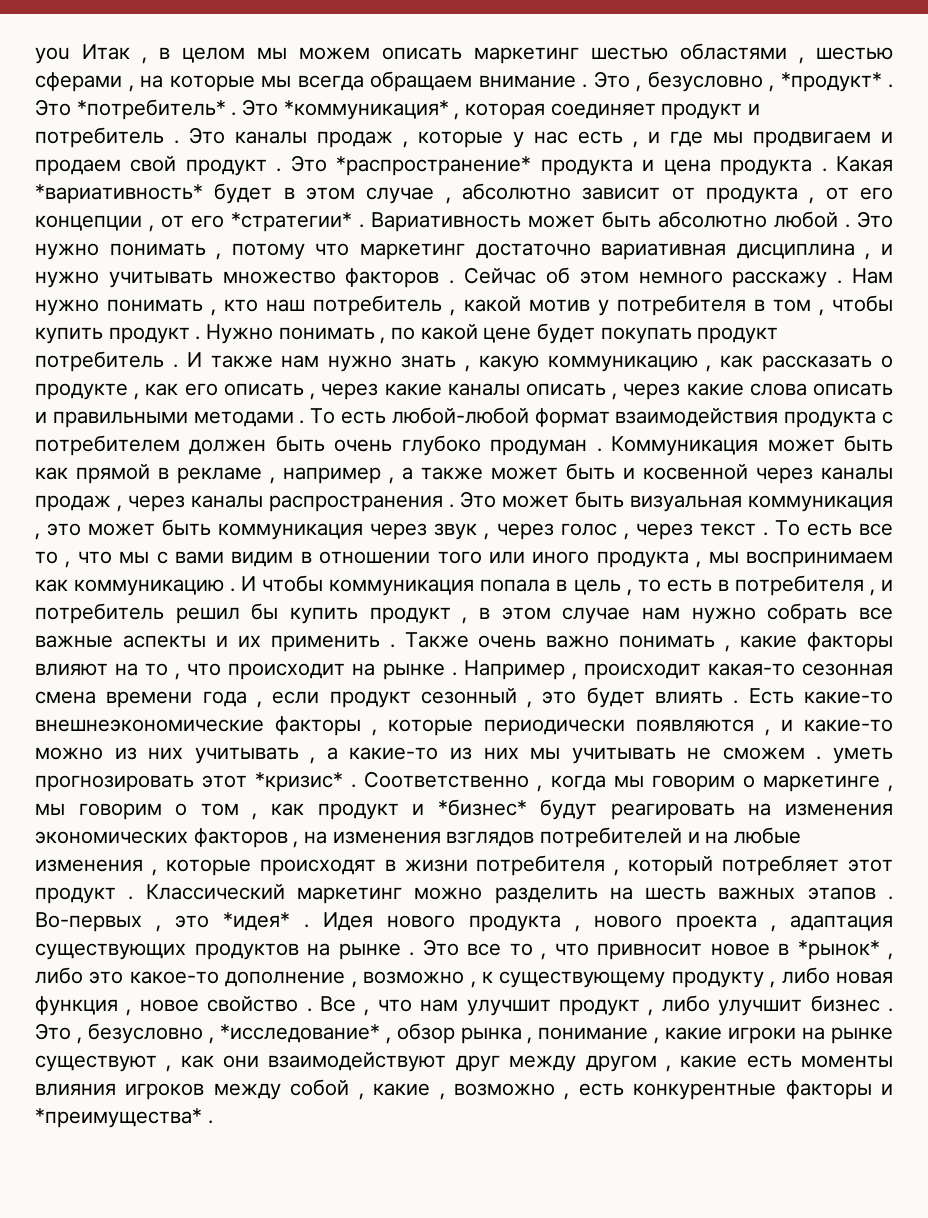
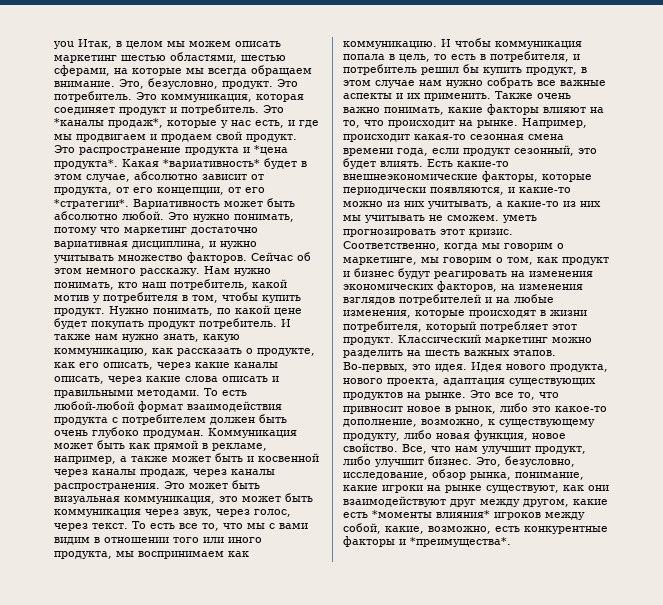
- you Итак , в целом мы можем описать маркетинг шестью областями , шестью сферами , на которые мы всегда обращаем внимание . Это , безусловно , *продукт* . Это *потребитель* . Это *коммуникация* , которая соединяет продукт и потребитель . Это каналы продаж , которые у нас есть , и где мы продвигаем и продаем свой продукт . Это *распространение* продукта и цена продукта .
+ you Итак, в целом мы можем описать маркетинг шестью областями, шестью сферами, на которые мы всегда обращаем внимание. Это, безусловно, продукт. Это потребитель. Это коммуникация, которая соединяет продукт и потребитель. Это *каналы продаж*, которые у нас есть, и где мы продвигаем и продаем свой продукт. Это распространение продукта и *цена продукта*.
- Какая *вариативность* будет в этом случае , абсолютно зависит от продукта , от его концепции , от его *стратегии* . Вариативность может быть абсолютно любой . Это нужно понимать , потому что маркетинг достаточно вариативная дисциплина , и нужно учитывать множество факторов .
+ Какая *вариативность* будет в этом случае, абсолютно зависит от продукта, от его концепции, от его *стратегии*. Вариативность может быть абсолютно любой. Это нужно понимать, потому что маркетинг достаточно вариативная дисциплина, и нужно учитывать множество факторов.
- Сейчас об этом немного расскажу . Нам нужно понимать , кто наш потребитель , какой мотив у потребителя в том , чтобы купить продукт . Нужно понимать , по какой цене будет покупать продукт потребитель .
+ Сейчас об этом немного расскажу. Нам нужно понимать, кто наш потребитель, какой мотив у потребителя в том, чтобы купить продукт. Нужно понимать, по какой цене будет покупать продукт потребитель.
- И также нам нужно знать , какую коммуникацию , как рассказать о продукте , как его описать , через какие каналы описать , через какие слова описать и правильными методами .
+ И также нам нужно знать, какую коммуникацию, как рассказать о продукте, как его описать, через какие каналы описать, через какие слова описать и правильными методами.
- То есть любой-любой формат взаимодействия продукта с потребителем должен быть очень глубоко продуман .
+ То есть любой-любой формат взаимодействия продукта с потребителем должен быть очень глубоко продуман.
- Коммуникация может быть как прямой в рекламе , например , а также может быть и косвенной через каналы продаж , через каналы распространения .
+ Коммуникация может быть как прямой в рекламе, например, а также может быть и косвенной через каналы продаж, через каналы распространения.
- Это может быть визуальная коммуникация , это может быть коммуникация через звук , через голос , через текст .
+ Это может быть визуальная коммуникация, это может быть коммуникация через звук, через голос, через текст.
- То есть все то , что мы с вами видим в отношении того или иного продукта , мы воспринимаем как коммуникацию .
+ То есть все то, что мы с вами видим в отношении того или иного продукта, мы воспринимаем как коммуникацию.
- И чтобы коммуникация попала в цель , то есть в потребителя , и потребитель решил бы купить продукт , в этом случае нам нужно собрать все важные аспекты и их применить .
+ И чтобы коммуникация попала в цель, то есть в потребителя, и потребитель решил бы купить продукт, в этом случае нам нужно собрать все важные аспекты и их применить.
- Также очень важно понимать , какие факторы влияют на то , что происходит на рынке . Например , происходит какая-то сезонная смена времени года , если продукт сезонный , это будет влиять . Есть какие-то внешнеэкономические факторы , которые периодически появляются , и какие-то можно из них учитывать , а какие-то из них мы учитывать не сможем . уметь прогнозировать этот *кризис* . Соответственно , когда мы говорим о маркетинге , мы говорим о том , как продукт и *бизнес* будут реагировать на изменения экономических факторов , на изменения взглядов потребителей и на любые изменения , которые происходят в жизни потребителя , который потребляет этот продукт .
+ Также очень важно понимать, какие факторы влияют на то, что происходит на рынке. Например, происходит какая-то сезонная смена времени года, если продукт сезонный, это будет влиять. Есть какие-то внешнеэкономические факторы, которые периодически появляются, и какие-то можно из них учитывать, а какие-то из них мы учитывать не сможем. уметь прогнозировать этот кризис. Соответственно, когда мы говорим о маркетинге, мы говорим о том, как продукт и бизнес будут реагировать на изменения экономических факторов, на изменения взглядов потребителей и на любые изменения, которые происходят в жизни потребителя, который потребляет этот продукт.
- Классический маркетинг можно разделить на шесть важных этапов . Во-первых , это *идея* . Идея нового продукта , нового проекта , адаптация существующих продуктов на рынке . Это все то , что привносит новое в *рынок* , либо это какое-то дополнение , возможно , к существующему продукту , либо новая функция , новое свойство . Все , что нам улучшит продукт , либо улучшит бизнес . Это , безусловно , *исследование* , обзор рынка , понимание , какие игроки на рынке существуют , как они взаимодействуют друг между другом , какие есть моменты влияния игроков между собой , какие , возможно , есть конкурентные факторы и *преимущества* .
+ Классический маркетинг можно разделить на шесть важных этапов. Во-первых, это идея. Идея нового продукта, нового проекта, адаптация существующих продуктов на рынке. Это все то, что привносит новое в рынок, либо это какое-то дополнение, возможно, к существующему продукту, либо новая функция, новое свойство. Все, что нам улучшит продукт, либо улучшит бизнес. Это, безусловно, исследование, обзор рынка, понимание, какие игроки на рынке существуют, как они взаимодействуют друг между другом, какие есть *моменты влияния* игроков между собой, какие, возможно, есть конкурентные факторы и *преимущества*.

